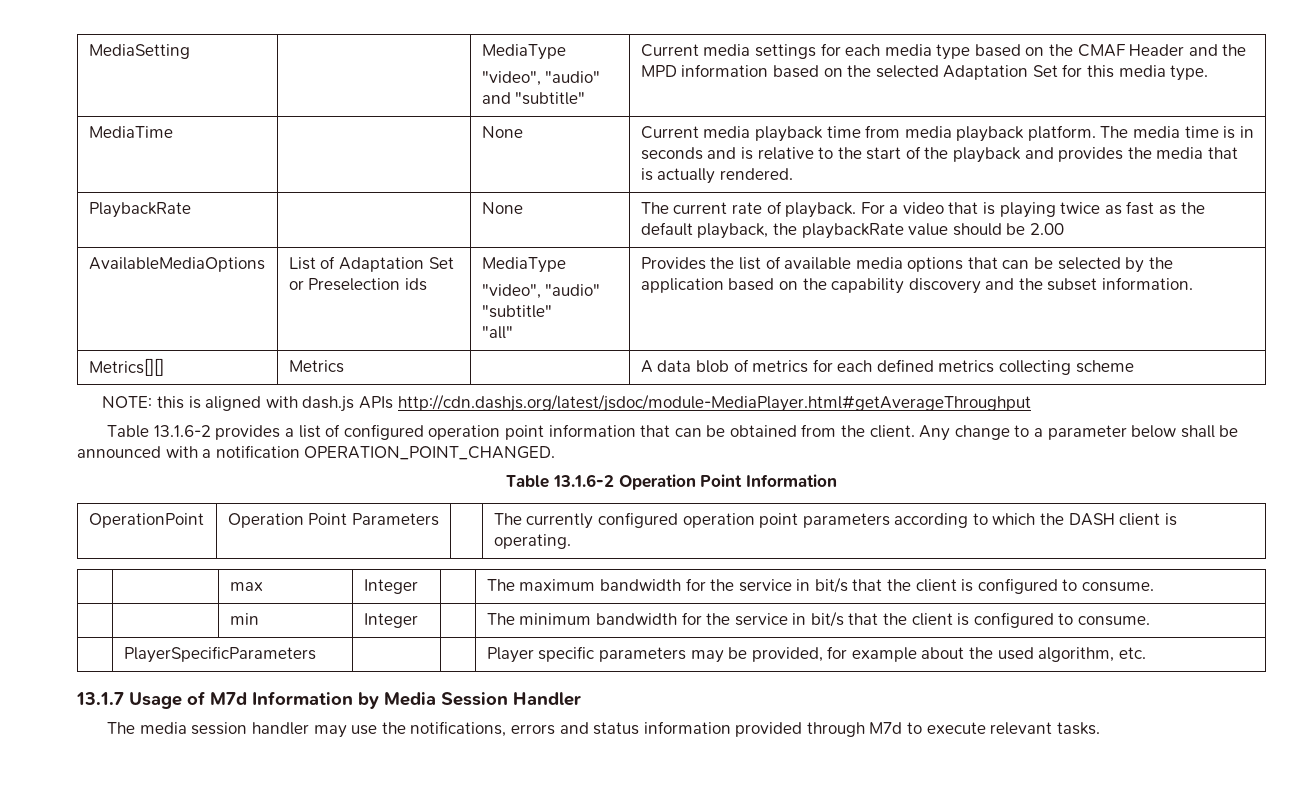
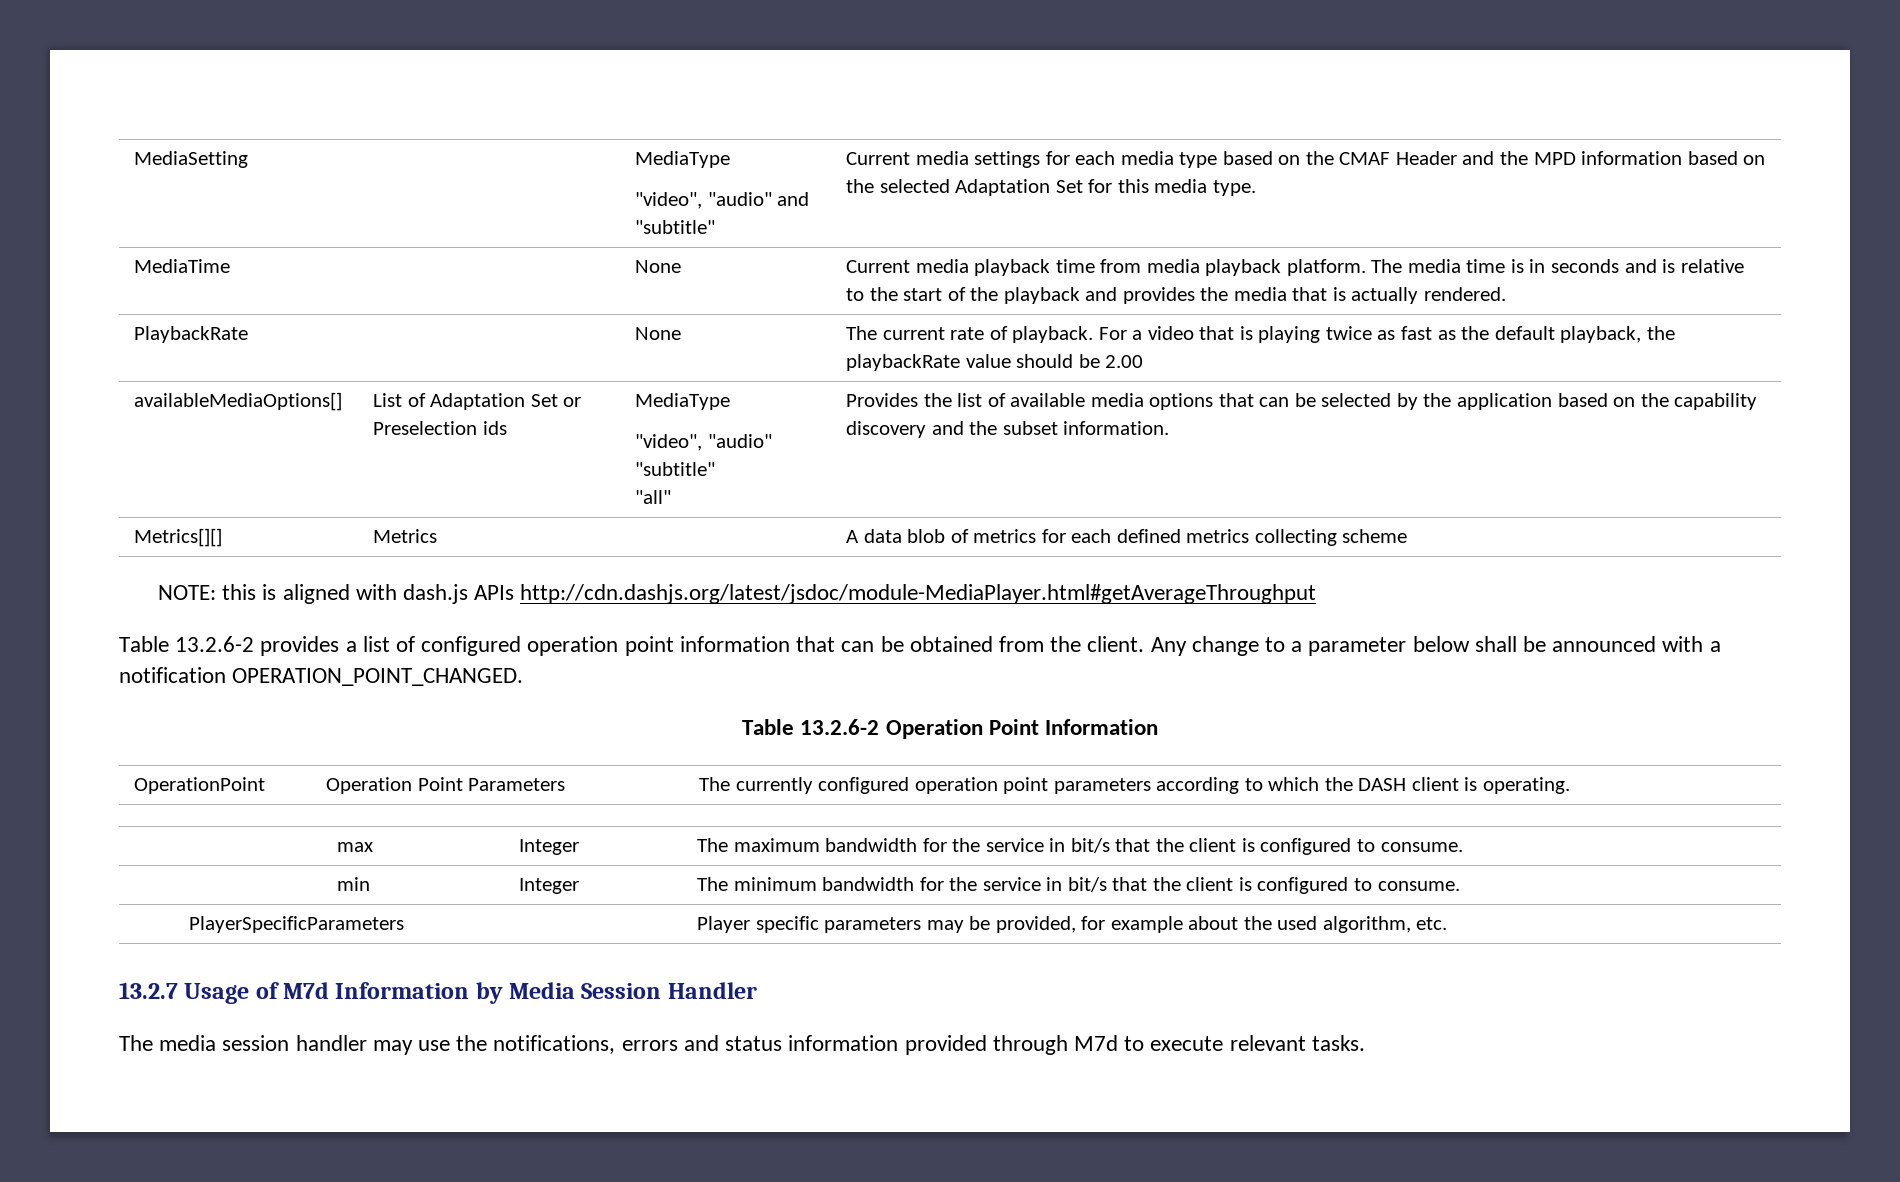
- AvailableMediaOptions | List of Adaptation Set or Preselection ids | MediaType
+ availableMediaOptions[] | List of Adaptation Set or Preselection ids | MediaType
- Table 13.1.6-2 provides a list of configured operation point information that can be obtained from the client.
+ Table 13.2.6-2 provides a list of configured operation point information that can be obtained from the client.
- Table 13.1.6-2 Operation Point Information
+ Table 13.2.6-2 Operation Point Information
- 13.1.7 Usage of M7d Information by Media Session Handler
+ 13.2.7 Usage of M7d Information by Media Session Handler

